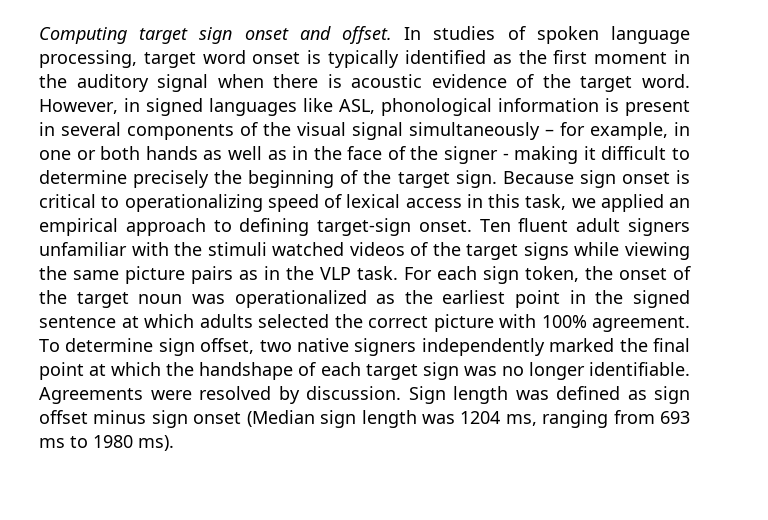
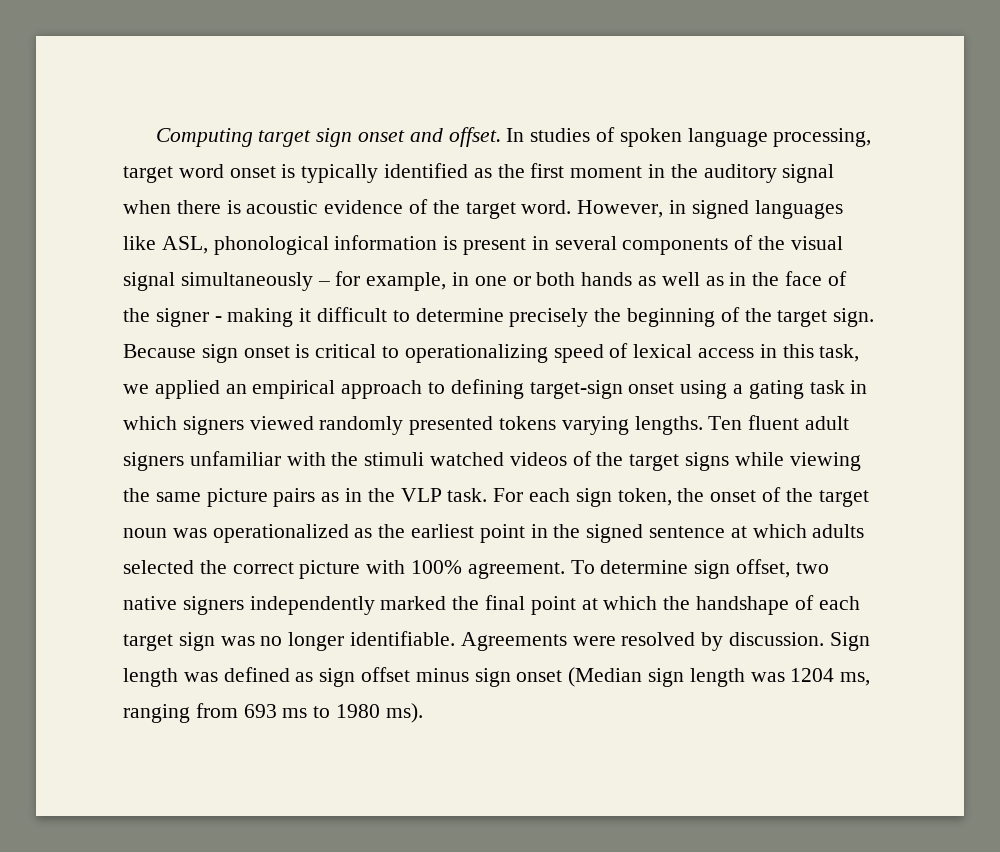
- Because sign onset is critical to operationalizing speed of lexical access in this task, we applied an empirical approach to defining target-sign onset.
+ Because sign onset is critical to operationalizing speed of lexical access in this task, we applied an empirical approach to defining target-sign onset using a gating task in which signers viewed randomly presented tokens varying lengths.

